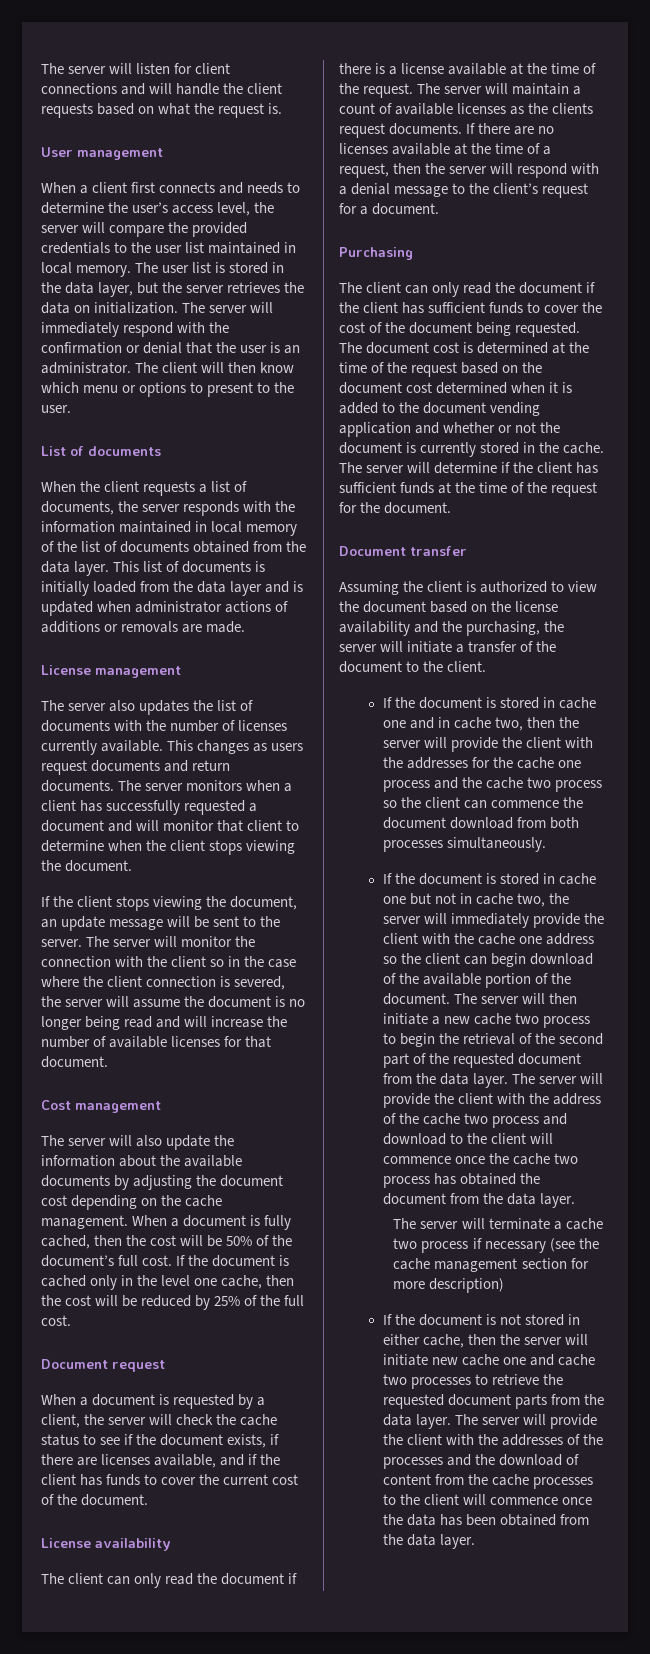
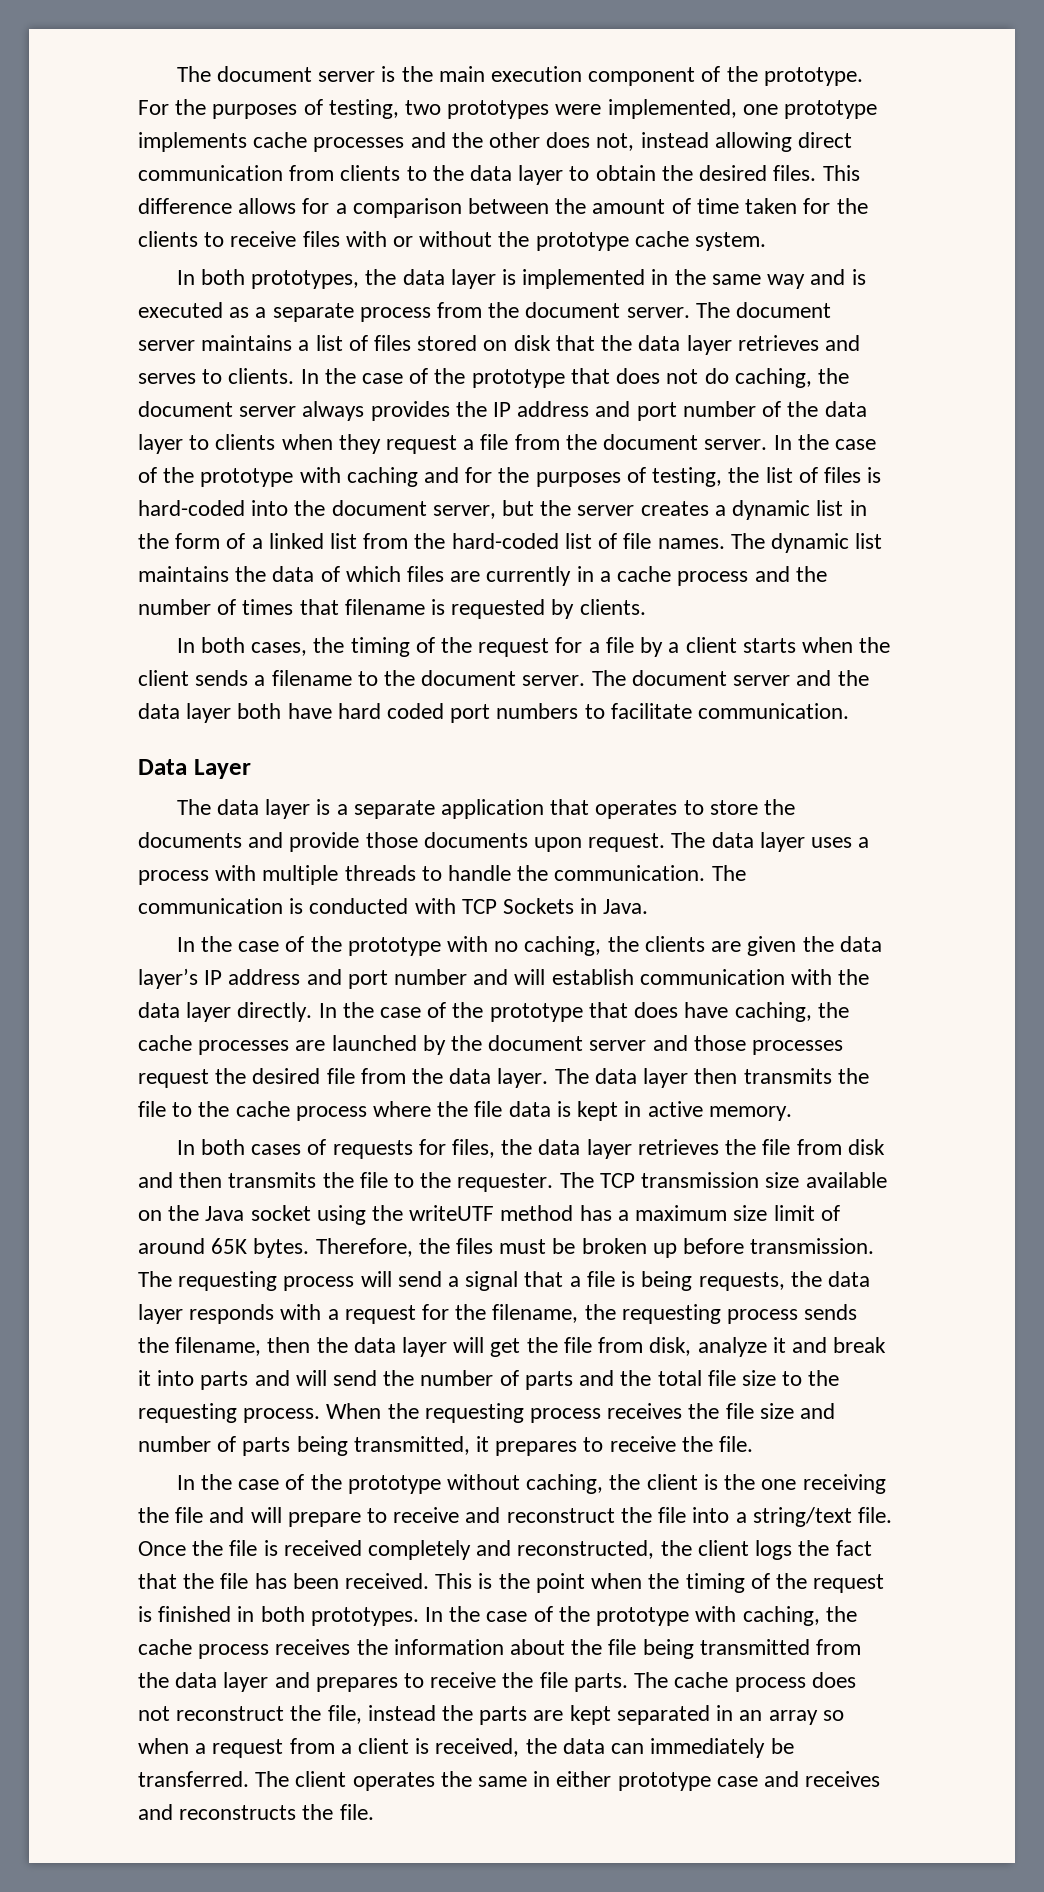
- The server will listen for client connections and will handle the client requests based on what the request is.
- User management
- When a client first connects and needs to determine the user’s access level, the server will compare the provided credentials to the user list maintained in local memory. The user list is stored in the data layer, but the server retrieves the data on initialization. The server will immediately respond with the confirmation or denial that the user is an administrator. The client will then know which menu or options to present to the user.
- List of documents
- When the client requests a list of documents, the server responds with the information maintained in local memory of the list of documents obtained from the data layer. This list of documents is initially loaded from the data layer and is updated when administrator actions of additions or removals are made.
- License management
- The server also updates the list of documents with the number of licenses currently available. This changes as users request documents and return documents. The server monitors when a client has successfully requested a document and will monitor that client to determine when the client stops viewing the document.
- If the client stops viewing the document, an update message will be sent to the server. The server will monitor the connection with the client so in the case where the client connection is severed, the server will assume the document is no longer being read and will increase the number of available licenses for that document.
- Cost management
- The server will also update the information about the available documents by adjusting the document cost depending on the cache management. When a document is fully cached, then the cost will be 50% of the document’s full cost. If the document is cached only in the level one cache, then the cost will be reduced by 25% of the full cost.
- Document request
- When a document is requested by a client, the server will check the cache status to see if the document exists, if there are licenses available, and if the client has funds to cover the current cost of the document.
- License availability
- The client can only read the document if there is a license available at the time of the request. The server will maintain a count of available licenses as the clients request documents. If there are no licenses available at the time of a request, then the server will respond with a denial message to the client’s request for a document.
- Purchasing
- The client can only read the document if the client has sufficient funds to cover the cost of the document being requested. The document cost is determined at the time of the request based on the document cost determined when it is added to the document vending application and whether or not the document is currently stored in the cache. The server will determine if the client has sufficient funds at the time of the request for the document.
- Document transfer
- Assuming the client is authorized to view the document based on the license availability and the purchasing, the server will initiate a transfer of the document to the client.
- If the document is stored in cache one and in cache two, then the server will provide the client with the addresses for the cache one process and the cache two process so the client can commence the document download from both processes simultaneously.
- If the document is stored in cache one but not in cache two, the server will immediately provide the client with the cache one address so the client can begin download of the available portion of the document. The server will then initiate a new cache two process to begin the retrieval of the second part of the requested document from the data layer. The server will provide the client with the address of the cache two process and download to the client will commence once the cache two process has obtained the document from the data layer.
- The server will terminate a cache two process if necessary (see the cache management section for more description)
- If the document is not stored in either cache, then the server will initiate new cache one and cache two processes to retrieve the requested document parts from the data layer. The server will provide the client with the addresses of the processes and the download of content from the cache processes to the client will commence once the data has been obtained from the data layer.
+ The document server is the main execution component of the prototype. For the purposes of testing, two prototypes were implemented, one prototype implements cache processes and the other does not, instead allowing direct communication from clients to the data layer to obtain the desired files. This difference allows for a comparison between the amount of time taken for the clients to receive files with or without the prototype cache system.
+ In both prototypes, the data layer is implemented in the same way and is executed as a separate process from the document server. The document server maintains a list of files stored on disk that the data layer retrieves and serves to clients. In the case of the prototype that does not do caching, the document server always provides the IP address and port number of the data layer to clients when they request a file from the document server. In the case of the prototype with caching and for the purposes of testing, the list of files is hard-coded into the document server, but the server creates a dynamic list in the form of a linked list from the hard-coded list of file names. The dynamic list maintains the data of which files are currently in a cache process and the number of times that filename is requested by clients.
+ In both cases, the timing of the request for a file by a client starts when the client sends a filename to the document server. The document server and the data layer both have hard coded port numbers to facilitate communication.
+ Data Layer
+ The data layer is a separate application that operates to store the documents and provide those documents upon request. The data layer uses a process with multiple threads to handle the communication. The communication is conducted with TCP Sockets in Java.
+ In the case of the prototype with no caching, the clients are given the data layer’s IP address and port number and will establish communication with the data layer directly. In the case of the prototype that does have caching, the cache processes are launched by the document server and those processes request the desired file from the data layer. The data layer then transmits the file to the cache process where the file data is kept in active memory.
+ In both cases of requests for files, the data layer retrieves the file from disk and then transmits the file to the requester. The TCP transmission size available on the Java socket using the writeUTF method has a maximum size limit of around 65K bytes. Therefore, the files must be broken up before transmission. The requesting process will send a signal that a file is being requests, the data layer responds with a request for the filename, the requesting process sends the filename, then the data layer will get the file from disk, analyze it and break it into parts and will send the number of parts and the total file size to the requesting process. When the requesting process receives the file size and number of parts being transmitted, it prepares to receive the file.
+ In the case of the prototype without caching, the client is the one receiving the file and will prepare to receive and reconstruct the file into a string/text file. Once the file is received completely and reconstructed, the client logs the fact that the file has been received. This is the point when the timing of the request is finished in both prototypes. In the case of the prototype with caching, the cache process receives the information about the file being transmitted from the data layer and prepares to receive the file parts. The cache process does not reconstruct the file, instead the parts are kept separated in an array so when a request from a client is received, the data can immediately be transferred. The client operates the same in either prototype case and receives and reconstructs the file.

